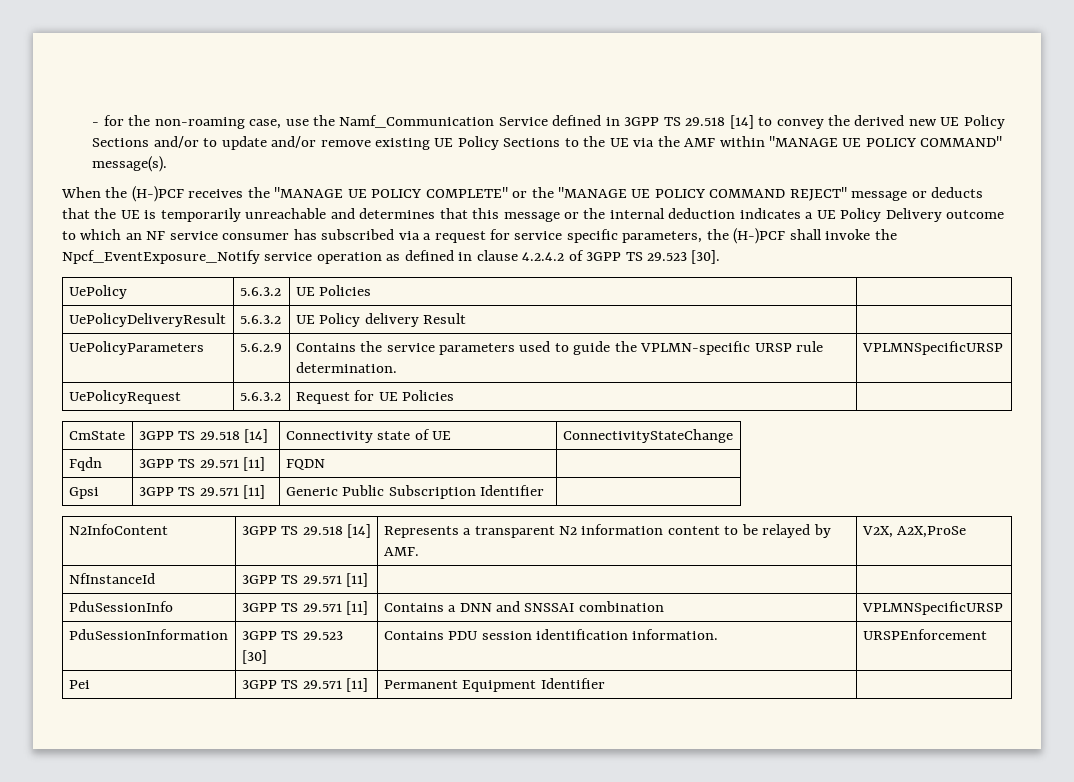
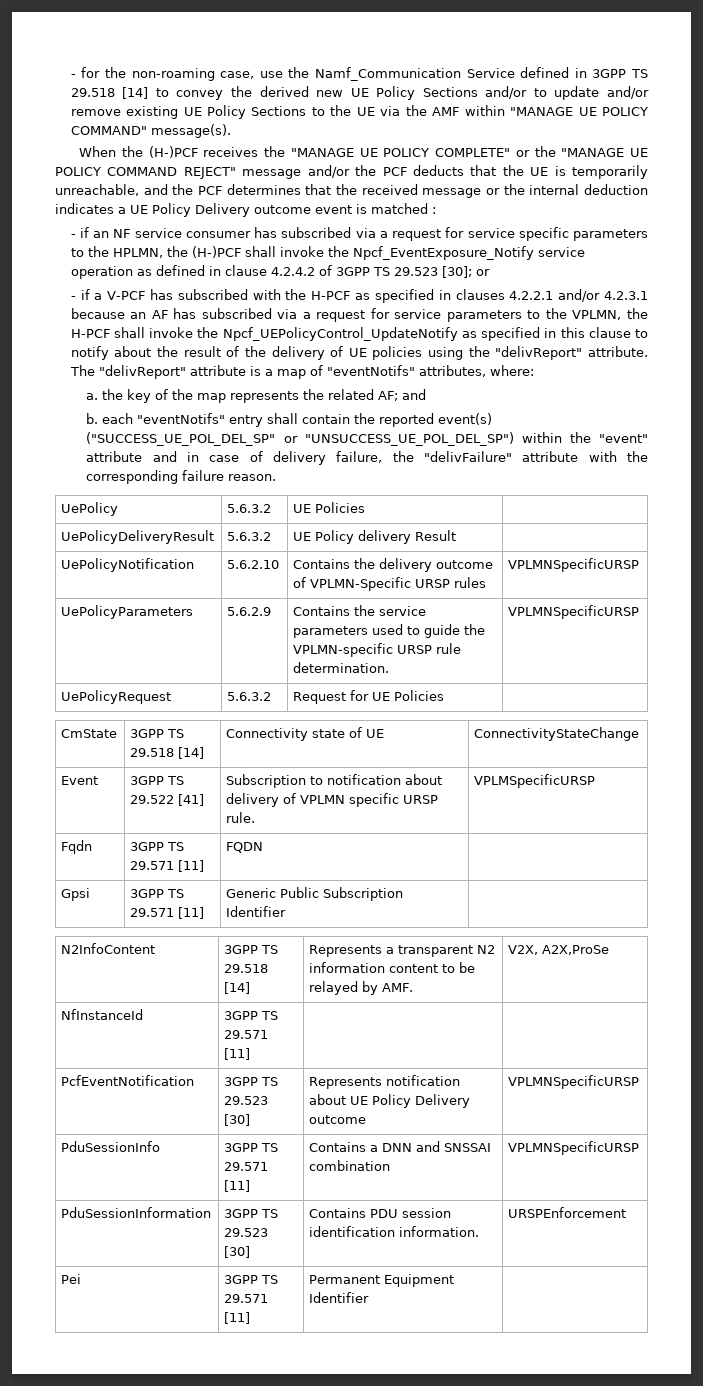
- When the (H-)PCF receives the "MANAGE UE POLICY COMPLETE" or the "MANAGE UE POLICY COMMAND REJECT" message or deducts that the UE is temporarily unreachable and determines that this message or the internal deduction indicates a UE Policy Delivery outcome to which an NF service consumer has subscribed via a request for service specific parameters, the (H-)PCF shall invoke the Npcf_EventExposure_Notify service operation as defined in clause 4.2.4.2 of 3GPP TS 29.523 [30].
+ When the (H-)PCF receives the "MANAGE UE POLICY COMPLETE" or the "MANAGE UE POLICY COMMAND REJECT" message and/or the PCF deducts that the UE is temporarily unreachable, and the PCF determines that the received message or the internal deduction indicates a UE Policy Delivery outcome event is matched :
+ - if an NF service consumer has subscribed via a request for service specific parameters to the HPLMN, the (H-)PCF shall invoke the Npcf_EventExposure_Notify service operation as defined in clause 4.2.4.2 of 3GPP TS 29.523 [30]; or
+ - if a V-PCF has subscribed with the H-PCF as specified in clauses 4.2.2.1 and/or 4.2.3.1 because an AF has subscribed via a request for service parameters to the VPLMN, the H-PCF shall invoke the Npcf_UEPolicyControl_UpdateNotify as specified in this clause to notify about the result of the delivery of UE policies using the "delivReport" attribute. The "delivReport" attribute is a map of "eventNotifs" attributes, where:
+ a. the key of the map represents the related AF; and
+ b. each "eventNotifs" entry shall contain the reported event(s) ("SUCCESS_UE_POL_DEL_SP" or "UNSUCCESS_UE_POL_DEL_SP") within the "event" attribute and in case of delivery failure, the "delivFailure" attribute with the corresponding failure reason.
+ UePolicyNotification | 5.6.2.10 | Contains the delivery outcome of VPLMN-Specific URSP rules | VPLMNSpecificURSP
+ Event | 3GPP TS 29.522 [41] | Subscription to notification about delivery of VPLMN specific URSP rule. | VPLMSpecificURSP
+ PcfEventNotification | 3GPP TS 29.523 [30] | Represents notification about UE Policy Delivery outcome | VPLMNSpecificURSP

